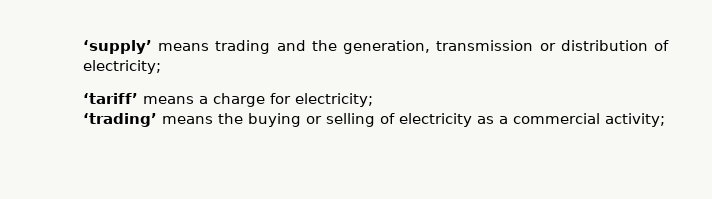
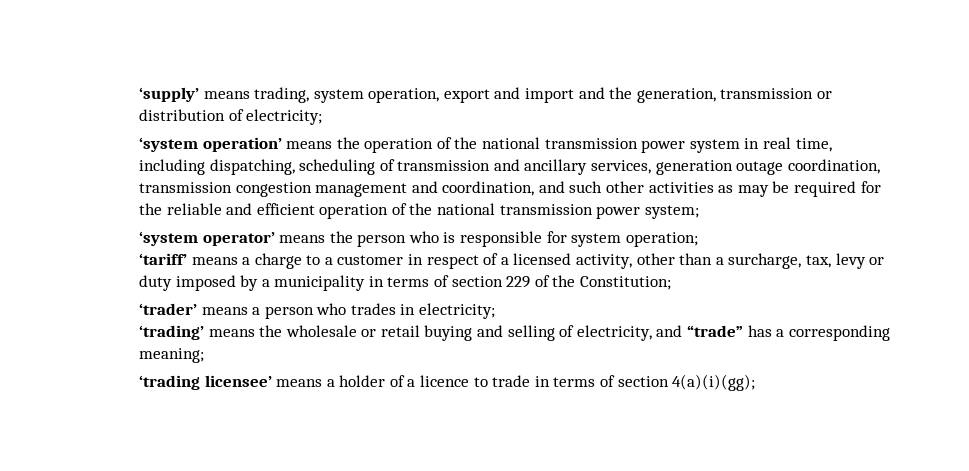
- ‘supply’ means trading and the generation, transmission or distribution of electricity;
+ ‘supply’ means trading, system operation, export and import and the generation, transmission or distribution of electricity;
- ‘tariff’ means a charge for electricity;
- ‘trading’ means the buying or selling of electricity as a commercial activity;
+ ‘system operation’ means the operation of the national transmission power system in real time, including dispatching, scheduling of transmission and ancillary services, generation outage coordination, transmission congestion management and coordination, and such other activities as may be required for the reliable and efficient operation of the national transmission power system;
+ ‘system operator’ means the person who is responsible for system operation;
+ ‘tariff’ means a charge to a customer in respect of a licensed activity, other than a surcharge, tax, levy or duty imposed by a municipality in terms of section 229 of the Constitution;
+ ‘trader’ means a person who trades in electricity;
+ ‘trading’ means the wholesale or retail buying and selling of electricity, and “trade” has a corresponding meaning;
+ ‘trading licensee’ means a holder of a licence to trade in terms of section 4(a)(i)(gg);

